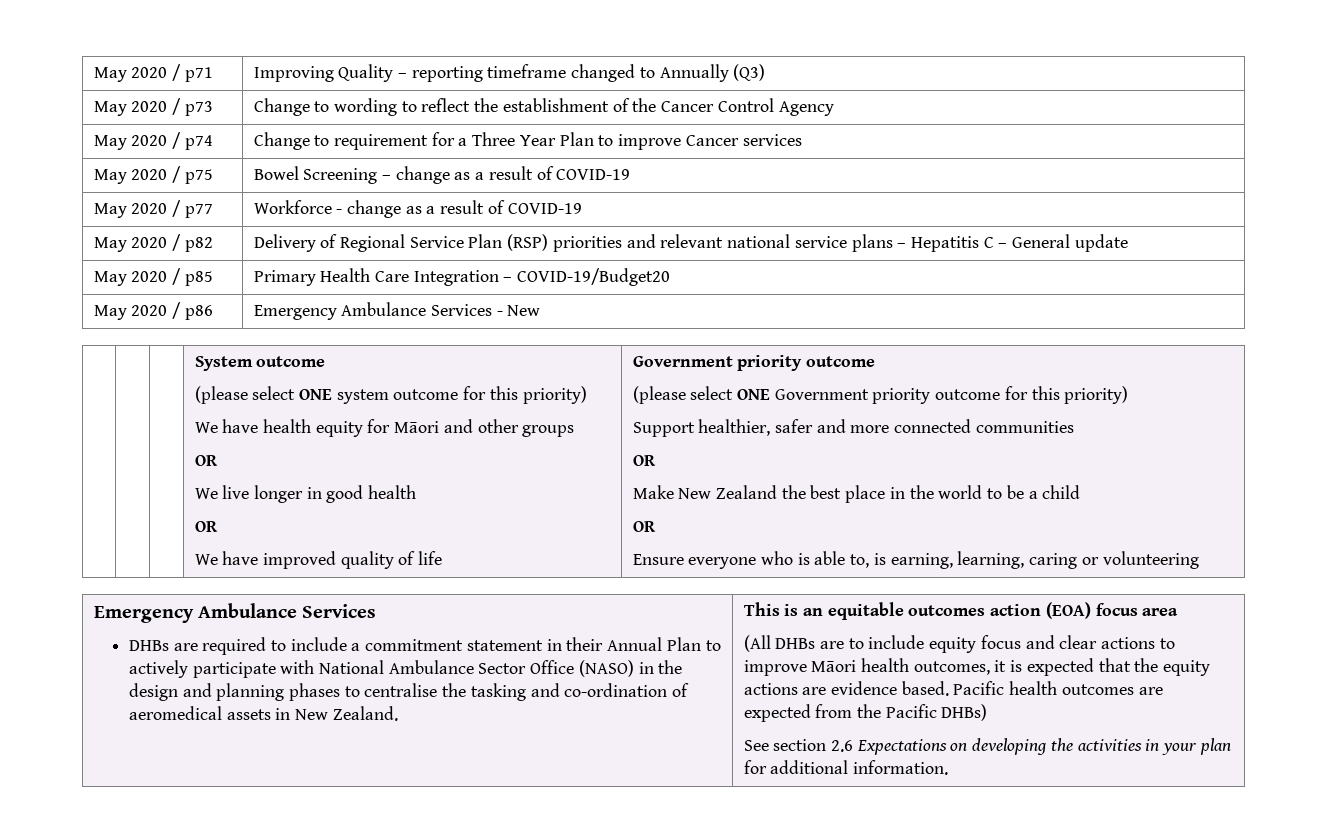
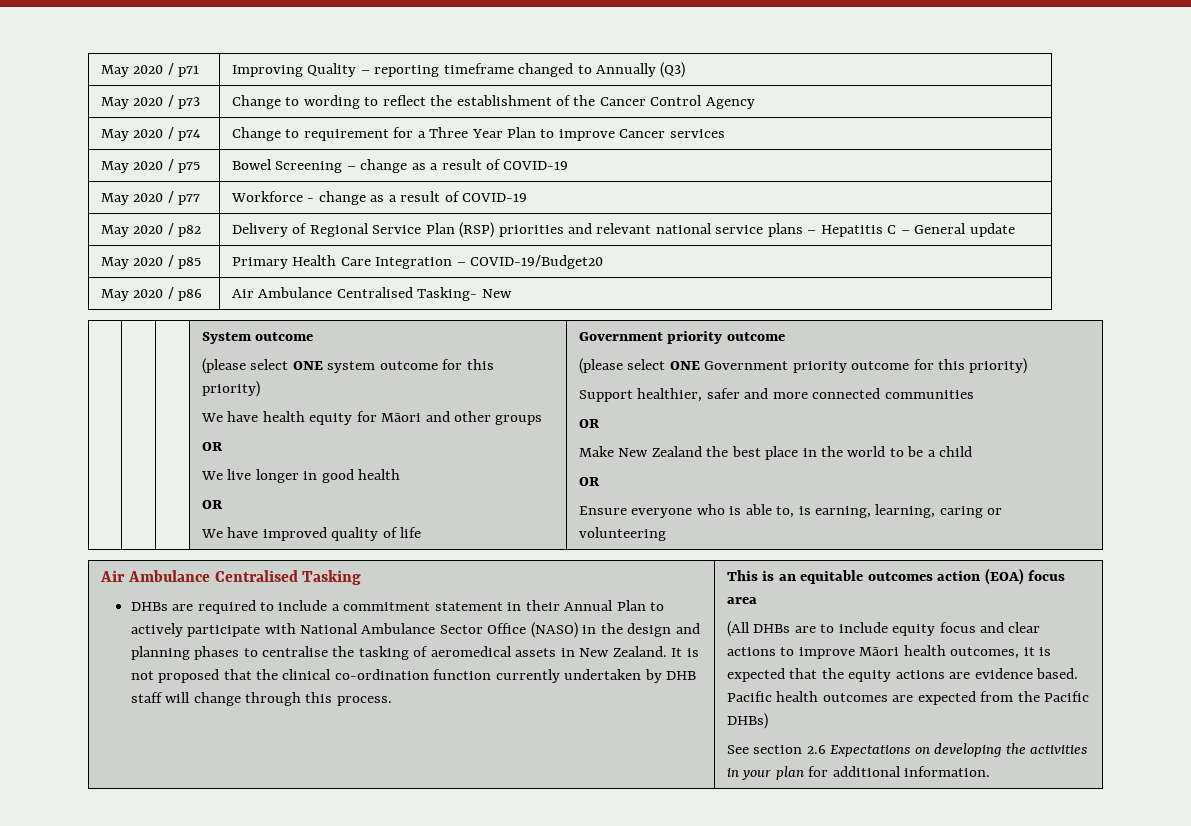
- May 2020 / p86 | Emergency Ambulance Services - New
+ May 2020 / p86 | Air Ambulance Centralised Tasking- New
  Ensure everyone who is able to, is earning, learning, caring or volunteering
- Emergency Ambulance Services
+ Air Ambulance Centralised Tasking
- DHBs are required to include a commitment statement in their Annual Plan to actively participate with National Ambulance Sector Office (NASO) in the design and planning phases to centralise the tasking and co-ordination of aeromedical assets in New Zealand.
+ DHBs are required to include a commitment statement in their Annual Plan to actively participate with National Ambulance Sector Office (NASO) in the design and planning phases to centralise the tasking of aeromedical assets in New Zealand. It is not proposed that the clinical co-ordination function currently undertaken by DHB staff will change through this process.

